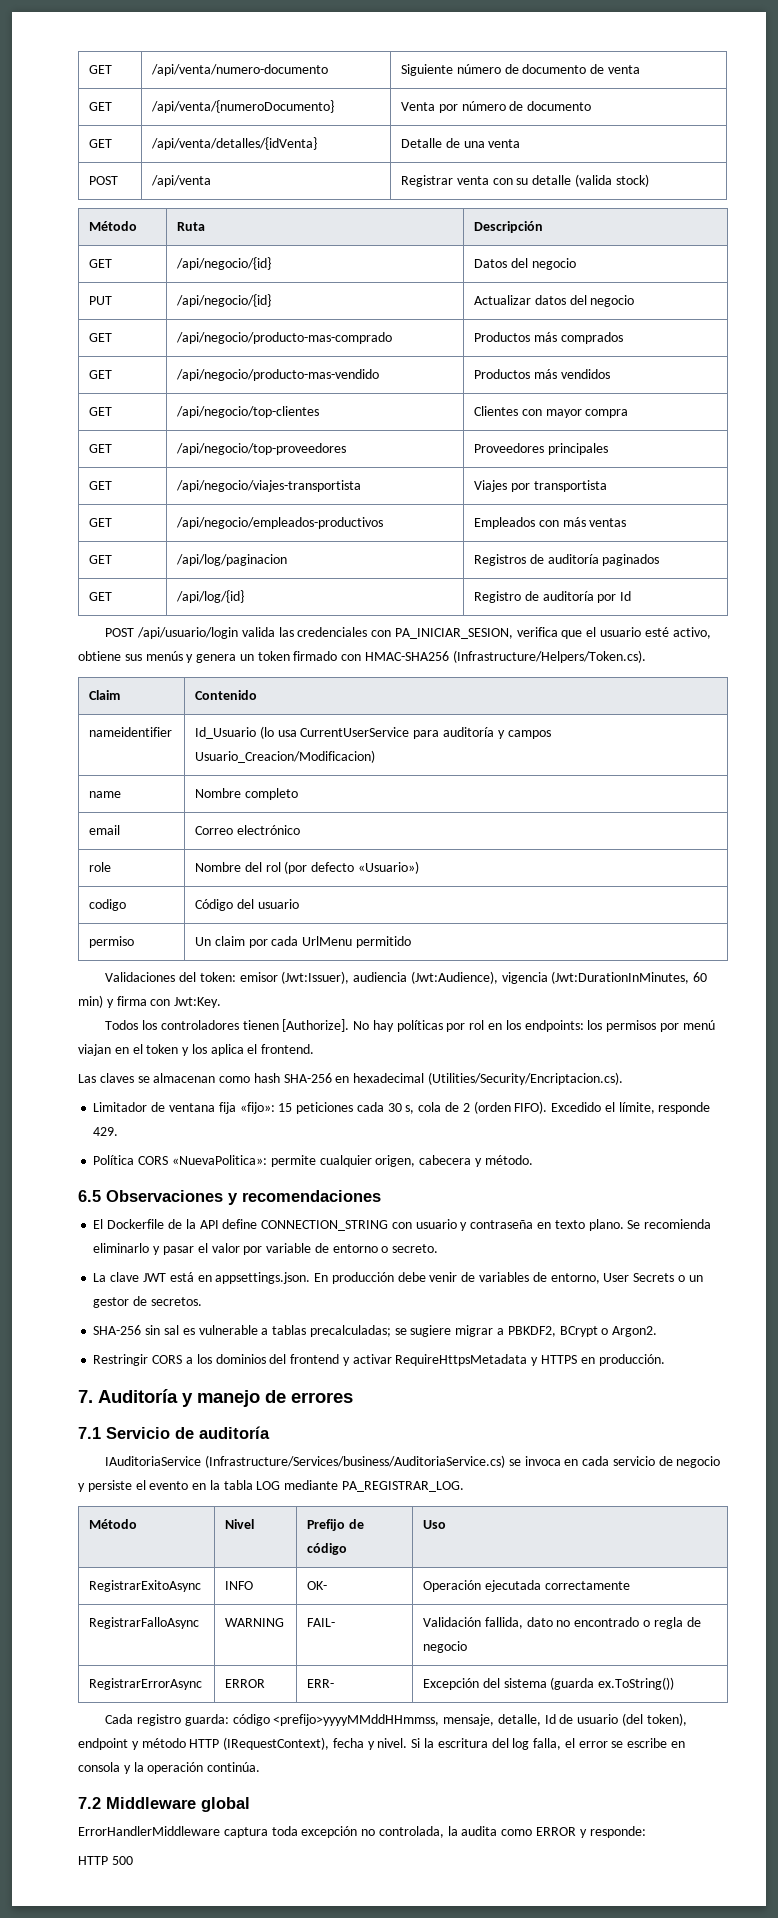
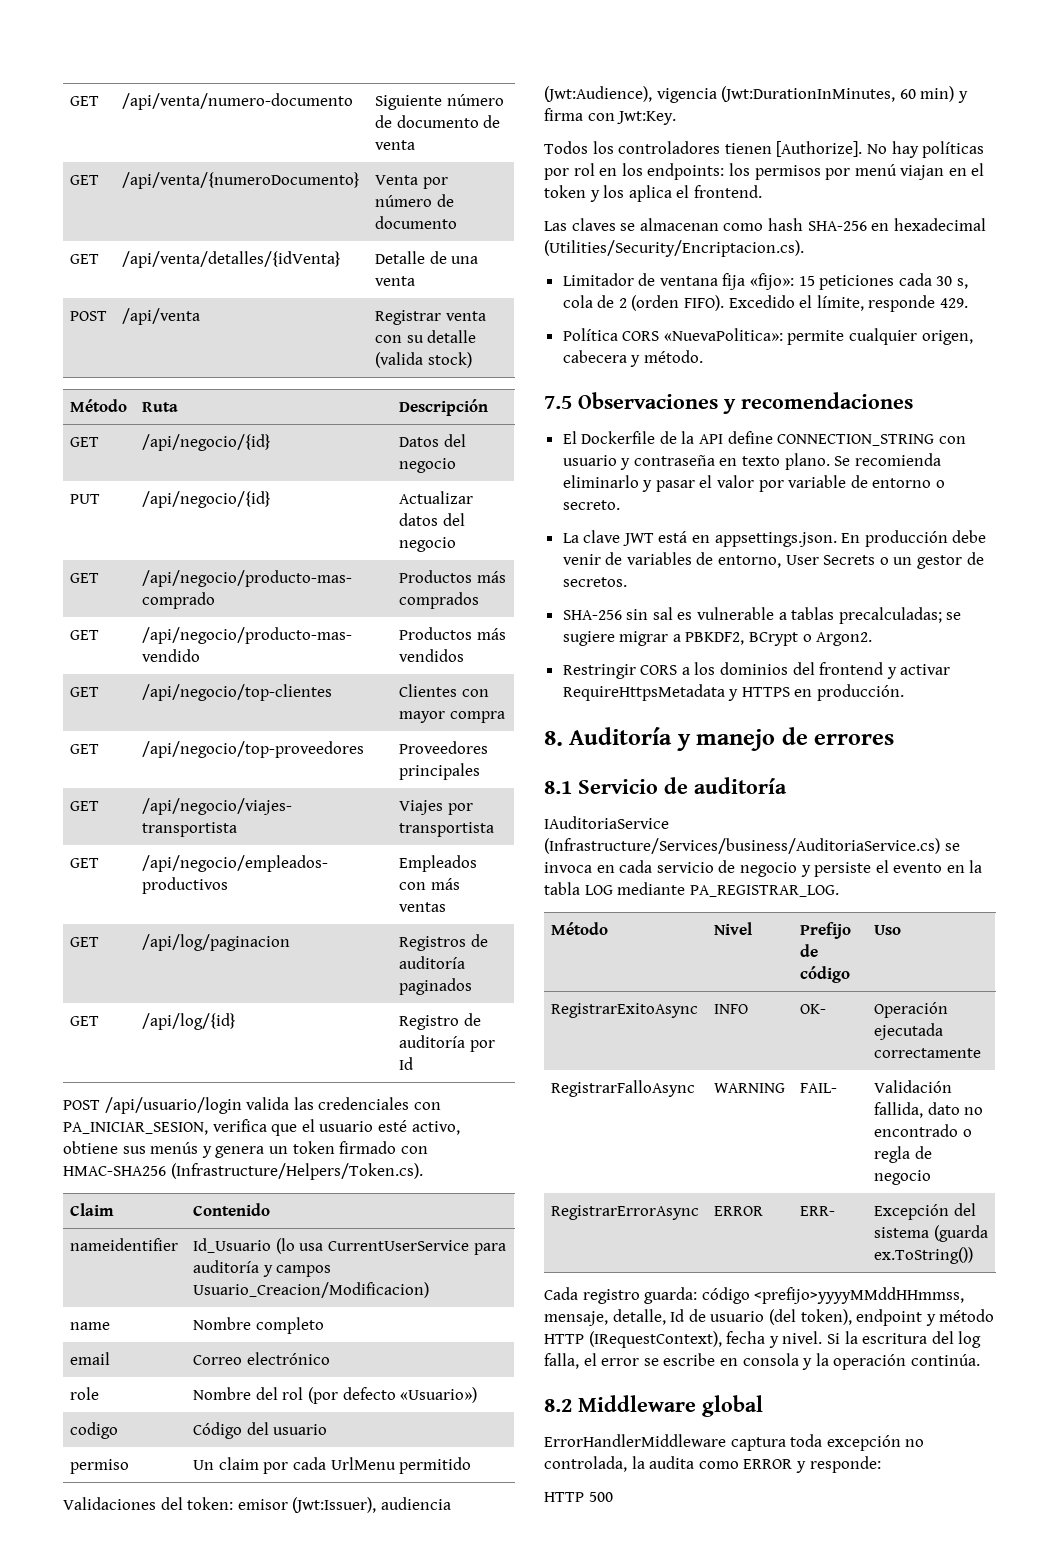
- 6.5 Observaciones y recomendaciones
+ 7.5 Observaciones y recomendaciones
- 7. Auditoría y manejo de errores
+ 8. Auditoría y manejo de errores
- 7.1 Servicio de auditoría
+ 8.1 Servicio de auditoría
- 7.2 Middleware global
+ 8.2 Middleware global

